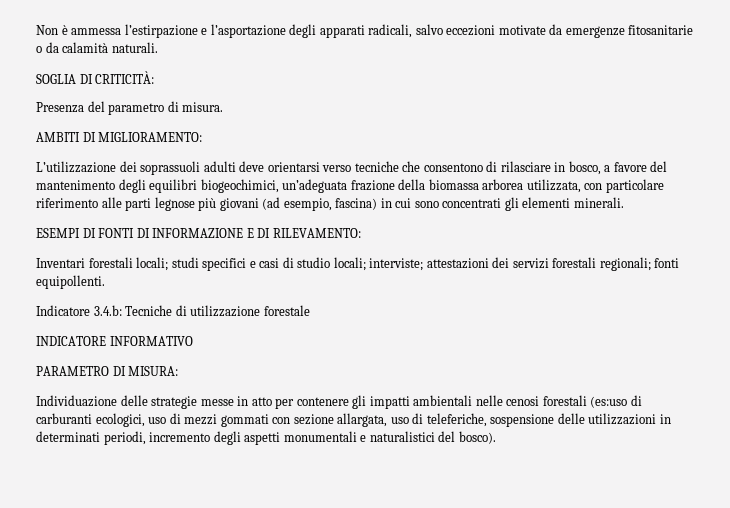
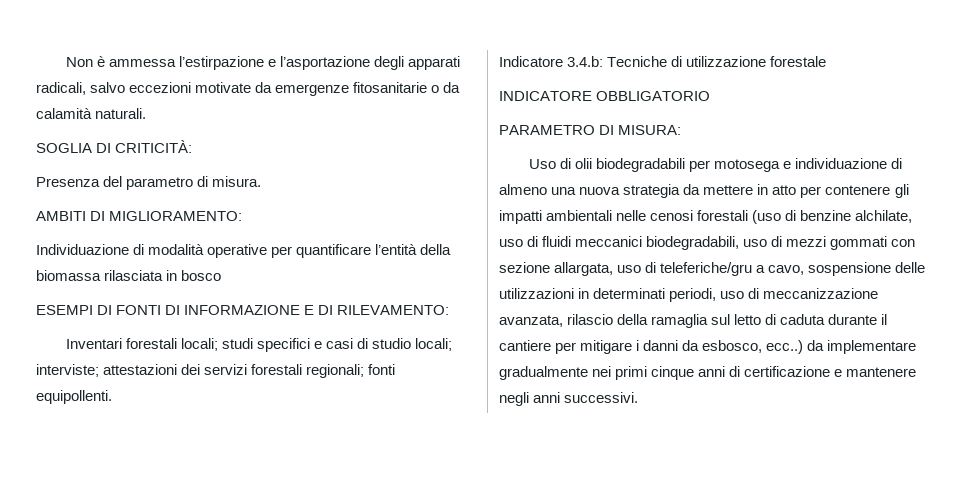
- L’utilizzazione dei soprassuoli adulti deve orientarsi verso tecniche che consentono di rilasciare in bosco, a favore del mantenimento degli equilibri biogeochimici, un’adeguata frazione della biomassa arborea utilizzata, con particolare riferimento alle parti legnose più giovani (ad esempio, fascina) in cui sono concentrati gli elementi minerali.
+ Individuazione di modalità operative per quantificare l’entità della biomassa rilasciata in bosco
- INDICATORE INFORMATIVO
+ INDICATORE OBBLIGATORIO
- Individuazione delle strategie messe in atto per contenere gli impatti ambientali nelle cenosi forestali (es:uso di carburanti ecologici, uso di mezzi gommati con sezione allargata, uso di teleferiche, sospensione delle utilizzazioni in determinati periodi, incremento degli aspetti monumentali e naturalistici del bosco).
+ Uso di olii biodegradabili per motosega e individuazione di almeno una nuova strategia da mettere in atto per contenere gli impatti ambientali nelle cenosi forestali (uso di benzine alchilate, uso di fluidi meccanici biodegradabili, uso di mezzi gommati con sezione allargata, uso di teleferiche/gru a cavo, sospensione delle utilizzazioni in determinati periodi, uso di meccanizzazione avanzata, rilascio della ramaglia sul letto di caduta durante il cantiere per mitigare i danni da esbosco, ecc..) da implementare gradualmente nei primi cinque anni di certificazione e mantenere negli anni successivi.

